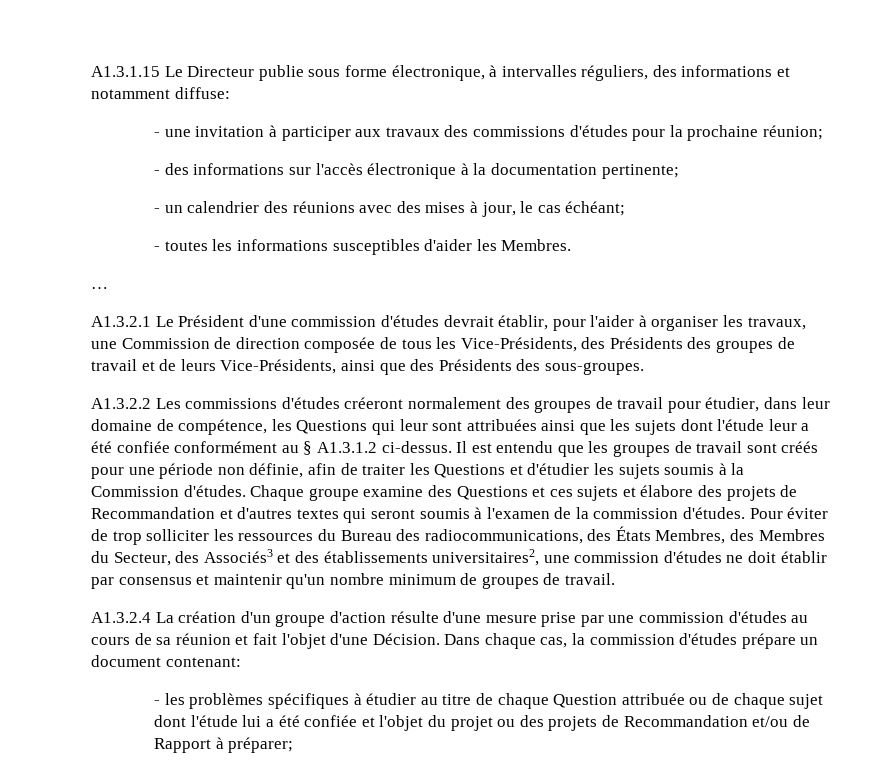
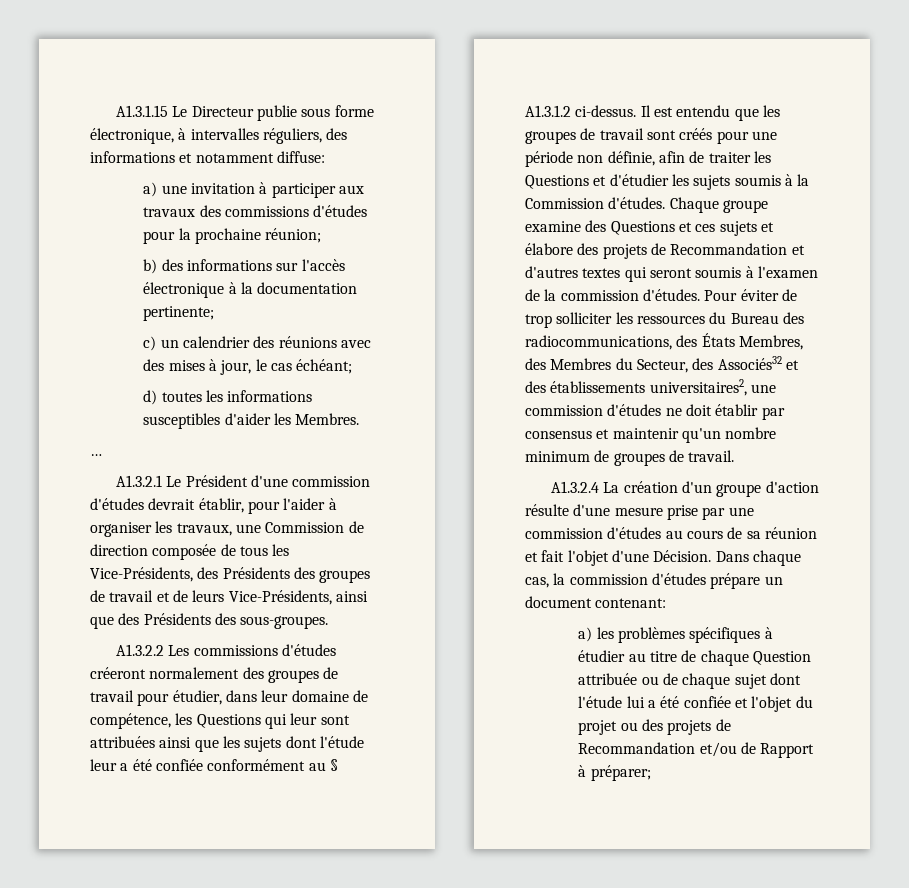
- - une invitation à participer aux travaux des commissions d'études pour la prochaine réunion;
+ a) une invitation à participer aux travaux des commissions d'études pour la prochaine réunion;
- - des informations sur l'accès électronique à la documentation pertinente;
+ b) des informations sur l'accès électronique à la documentation pertinente;
- - un calendrier des réunions avec des mises à jour, le cas échéant;
+ c) un calendrier des réunions avec des mises à jour, le cas échéant;
- - toutes les informations susceptibles d'aider les Membres.
+ d) toutes les informations susceptibles d'aider les Membres.
- Pour éviter de trop solliciter les ressources du Bureau des radiocommunications, des États Membres, des Membres du Secteur, des Associés3 et des établissements universitaires2, une commission d'études ne doit établir par consensus et maintenir qu'un nombre minimum de groupes de travail.
+ Pour éviter de trop solliciter les ressources du Bureau des radiocommunications, des États Membres, des Membres du Secteur, des Associés32 et des établissements universitaires2, une commission d'études ne doit établir par consensus et maintenir qu'un nombre minimum de groupes de travail.
- - les problèmes spécifiques à étudier au titre de chaque Question attribuée ou de chaque sujet dont l'étude lui a été confiée et l'objet du projet ou des projets de Recommandation et/ou de Rapport à préparer;
+ a) les problèmes spécifiques à étudier au titre de chaque Question attribuée ou de chaque sujet dont l'étude lui a été confiée et l'objet du projet ou des projets de Recommandation et/ou de Rapport à préparer;

